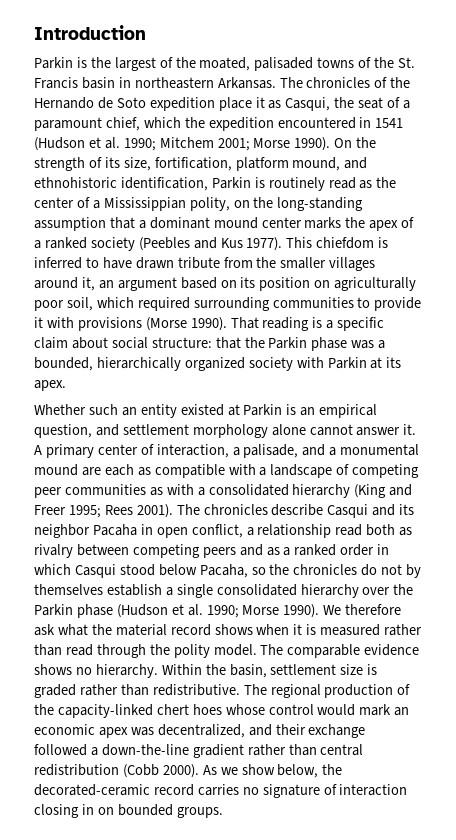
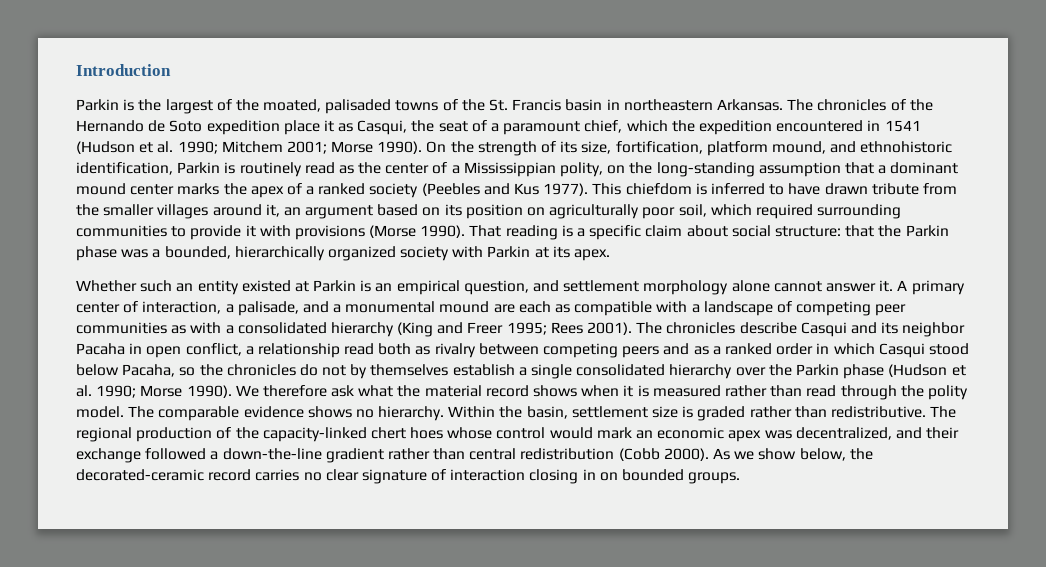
- As we show below, the decorated-ceramic record carries no signature of interaction closing in on bounded groups.
+ As we show below, the decorated-ceramic record carries no clear signature of interaction closing in on bounded groups.

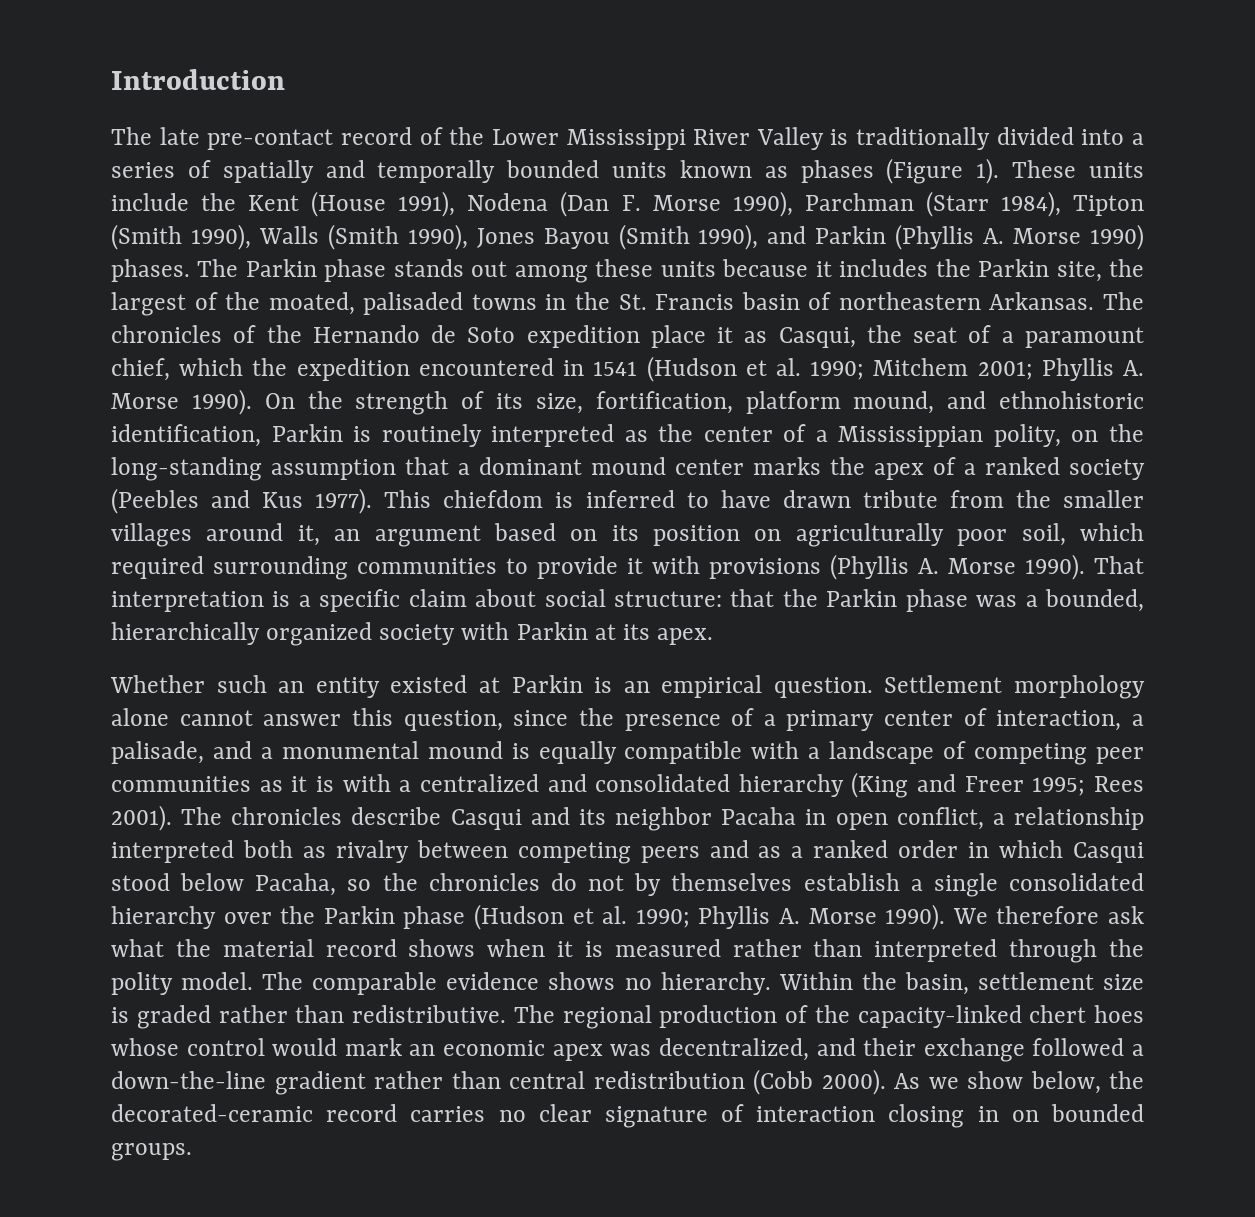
- Parkin is the largest of the moated, palisaded towns of the St. Francis basin in northeastern Arkansas.
+ The late pre-contact record of the Lower Mississippi River Valley is traditionally divided into a series of spatially and temporally bounded units known as phases (Figure 1). These units include the Kent (House 1991), Nodena (Dan F. Morse 1990), Parchman (Starr 1984), Tipton (Smith 1990), Walls (Smith 1990), Jones Bayou (Smith 1990), and Parkin (Phyllis A. Morse 1990) phases. The Parkin phase stands out among these units because it includes the Parkin site, the largest of the moated, palisaded towns in the St. Francis basin of northeastern Arkansas.
- The chronicles of the Hernando de Soto expedition place it as Casqui, the seat of a paramount chief, which the expedition encountered in 1541 (Hudson et al. 1990; Mitchem 2001; Morse 1990).
+ The chronicles of the Hernando de Soto expedition place it as Casqui, the seat of a paramount chief, which the expedition encountered in 1541 (Hudson et al. 1990; Mitchem 2001; Phyllis A. Morse 1990).
- On the strength of its size, fortification, platform mound, and ethnohistoric identification, Parkin is routinely read as the center of a Mississippian polity, on the long-standing assumption that a dominant mound center marks the apex of a ranked society (Peebles and Kus 1977).
+ On the strength of its size, fortification, platform mound, and ethnohistoric identification, Parkin is routinely interpreted as the center of a Mississippian polity, on the long-standing assumption that a dominant mound center marks the apex of a ranked society (Peebles and Kus 1977).
- This chiefdom is inferred to have drawn tribute from the smaller villages around it, an argument based on its position on agriculturally poor soil, which required surrounding communities to provide it with provisions (Morse 1990).
+ This chiefdom is inferred to have drawn tribute from the smaller villages around it, an argument based on its position on agriculturally poor soil, which required surrounding communities to provide it with provisions (Phyllis A. Morse 1990).
- That reading is a specific claim about social structure: that the Parkin phase was a bounded, hierarchically organized society with Parkin at its apex.
+ That interpretation is a specific claim about social structure: that the Parkin phase was a bounded, hierarchically organized society with Parkin at its apex.
- Whether such an entity existed at Parkin is an empirical question, and settlement morphology alone cannot answer it. A primary center of interaction, a palisade, and a monumental mound are each as compatible with a landscape of competing peer communities as with a consolidated hierarchy (King and Freer 1995; Rees 2001).
+ Whether such an entity existed at Parkin is an empirical question. Settlement morphology alone cannot answer this question, since the presence of a primary center of interaction, a palisade, and a monumental mound is equally compatible with a landscape of competing peer communities as it is with a centralized and consolidated hierarchy (King and Freer 1995; Rees 2001).
- The chronicles describe Casqui and its neighbor Pacaha in open conflict, a relationship read both as rivalry between competing peers and as a ranked order in which Casqui stood below Pacaha, so the chronicles do not by themselves establish a single consolidated hierarchy over the Parkin phase (Hudson et al. 1990; Morse 1990).
+ The chronicles describe Casqui and its neighbor Pacaha in open conflict, a relationship interpreted both as rivalry between competing peers and as a ranked order in which Casqui stood below Pacaha, so the chronicles do not by themselves establish a single consolidated hierarchy over the Parkin phase (Hudson et al. 1990; Phyllis A. Morse 1990).
- We therefore ask what the material record shows when it is measured rather than read through the polity model.
+ We therefore ask what the material record shows when it is measured rather than interpreted through the polity model.

